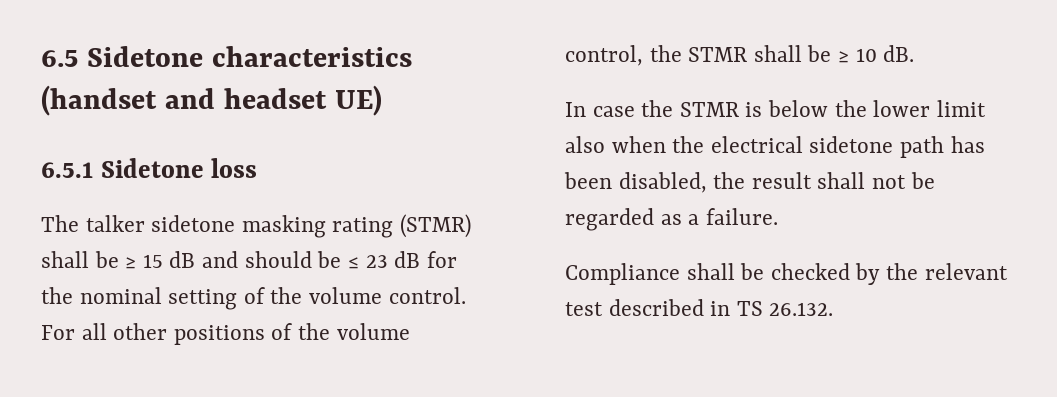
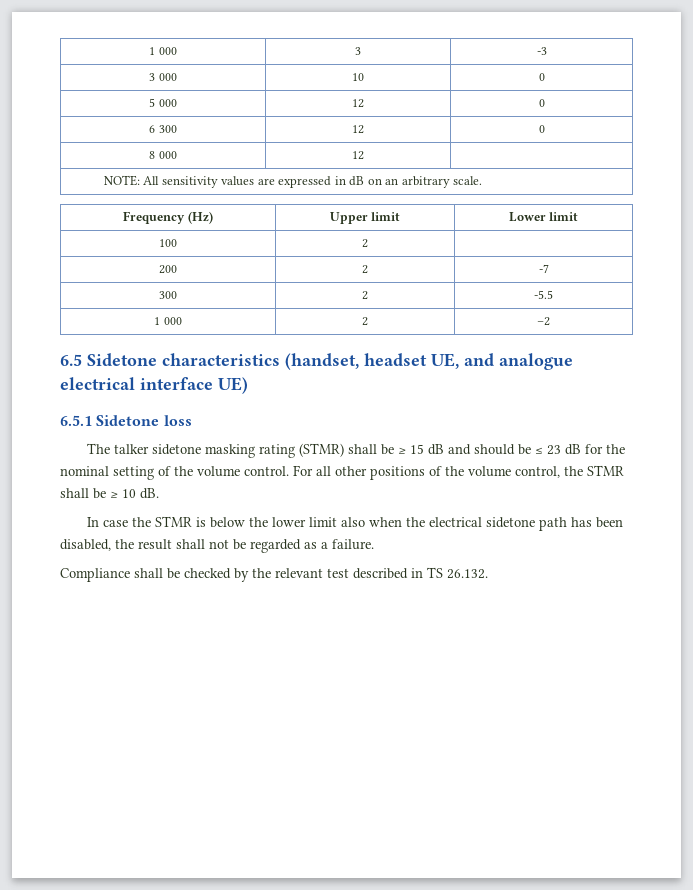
- 6.5 Sidetone characteristics (handset and headset UE)
+ 1 000 | 3 | -3
+ 3 000 | 10 | 0
+ 5 000 | 12 | 0
+ 6 300 | 12 | 0
+ 8 000 | 12 |
+ NOTE: All sensitivity values are expressed in dB on an arbitrary scale.
+ Frequency (Hz) | Upper limit | Lower limit
+ 100 | 2 |
+ 200 | 2 | -7
+ 300 | 2 | -5.5
+ 1 000 | 2 | –2
+ 6.5 Sidetone characteristics (handset, headset UE, and analogue electrical interface UE)

